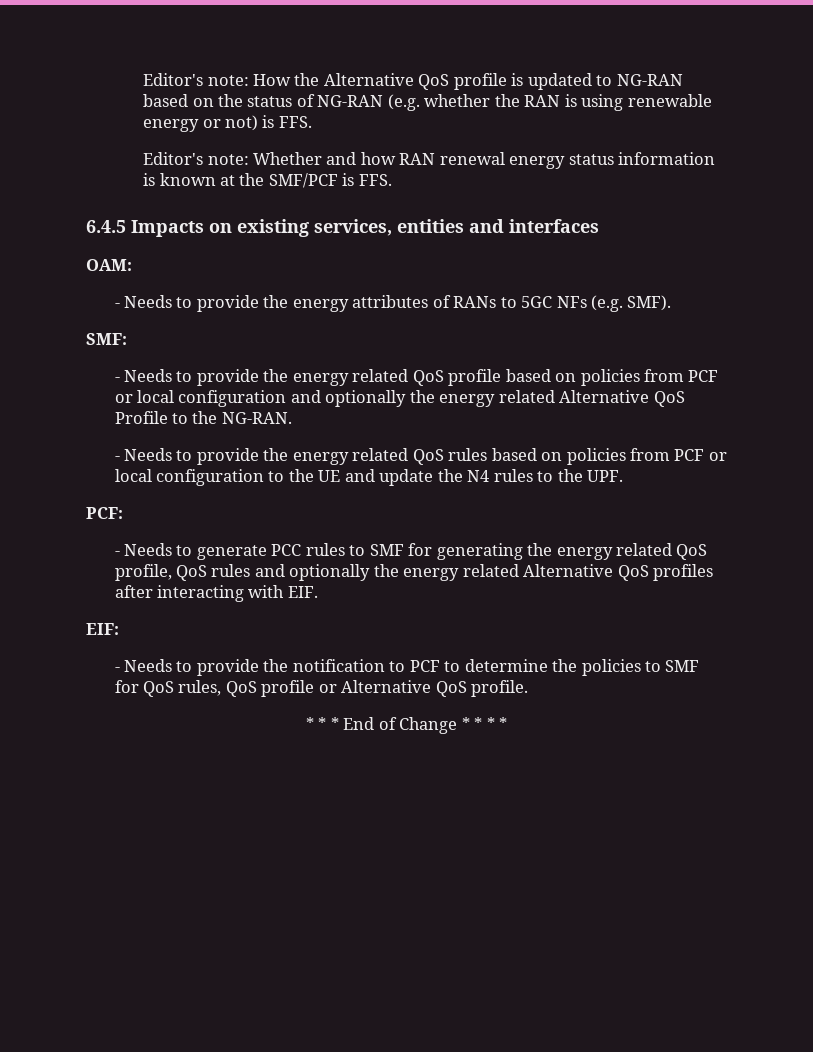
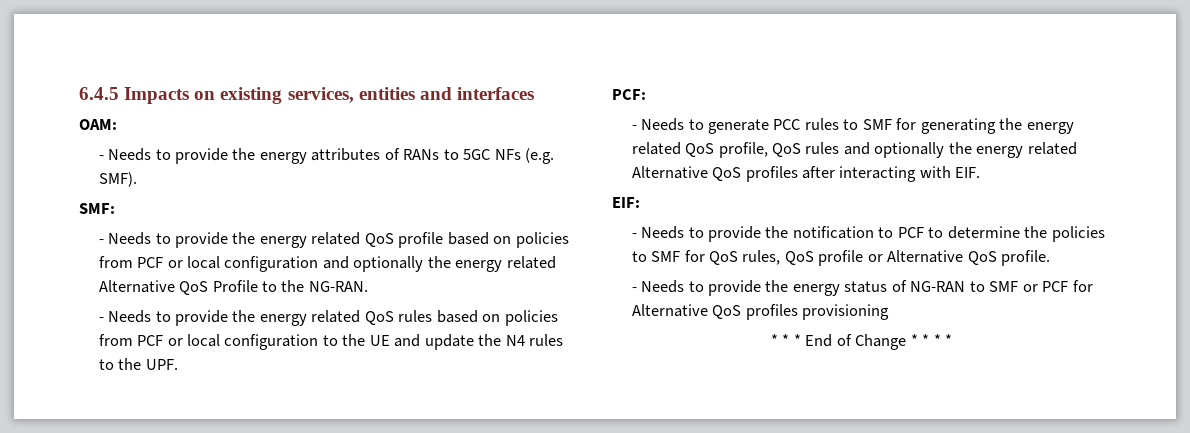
- Editor's note: How the Alternative QoS profile is updated to NG-RAN based on the status of NG-RAN (e.g. whether the RAN is using renewable energy or not) is FFS.
- Editor's note: Whether and how RAN renewal energy status information is known at the SMF/PCF is FFS.
+ - Needs to provide the energy status of NG-RAN to SMF or PCF for Alternative QoS profiles provisioning

